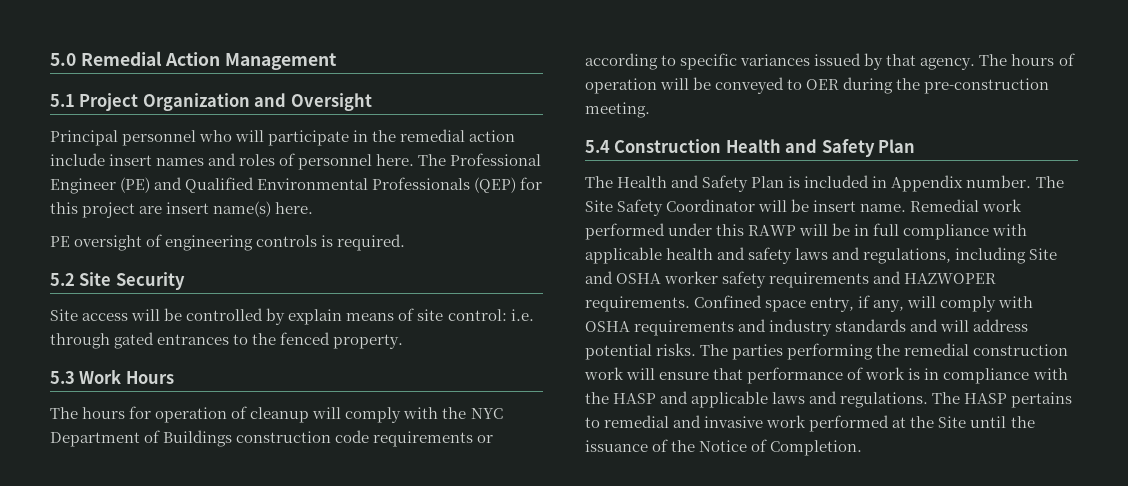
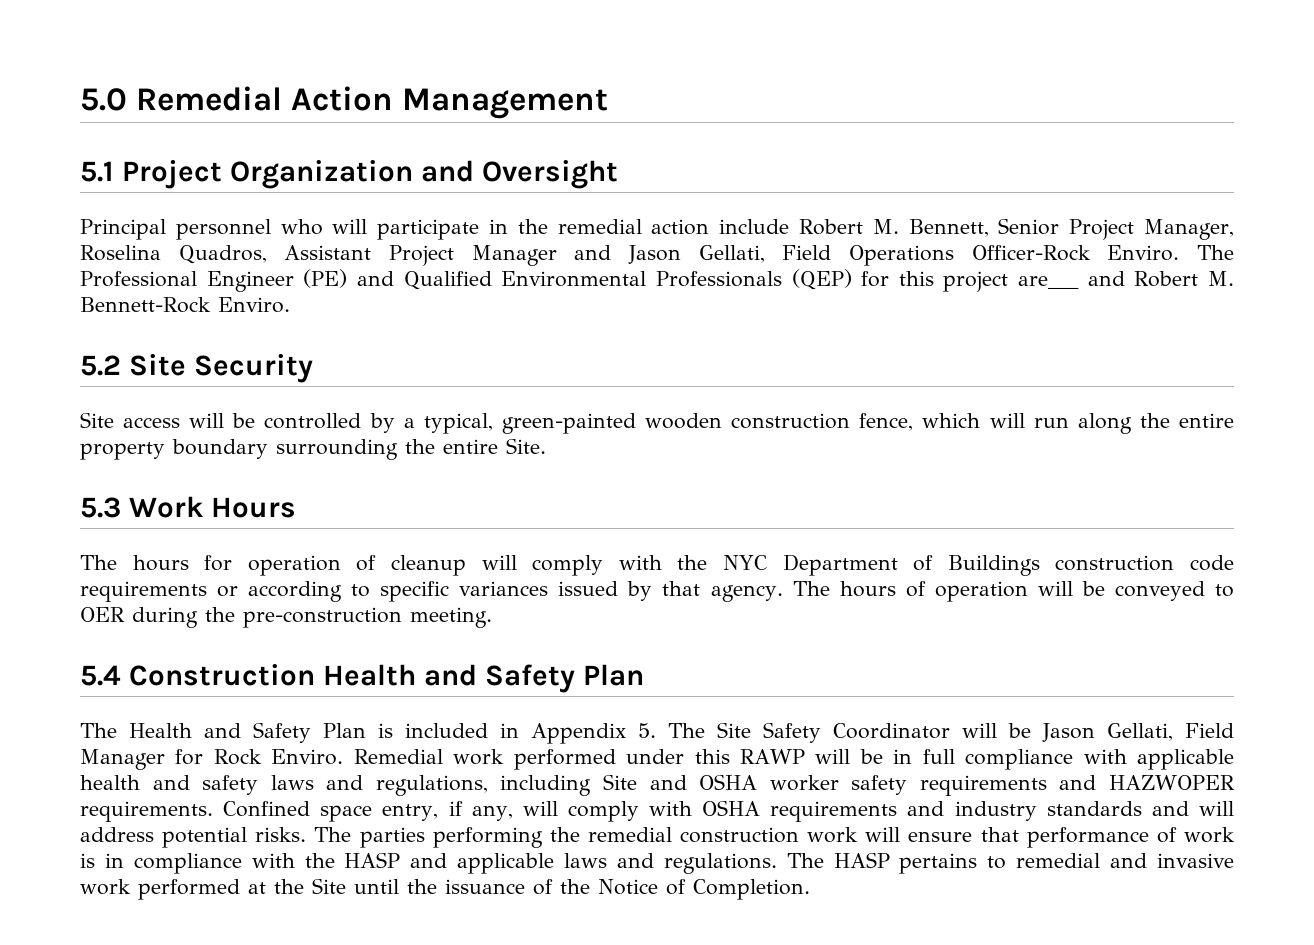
- Principal personnel who will participate in the remedial action include insert names and roles of personnel here.
+ Principal personnel who will participate in the remedial action include Robert M. Bennett, Senior Project Manager, Roselina Quadros, Assistant Project Manager and Jason Gellati, Field Operations Officer-Rock Enviro.
- The Professional Engineer (PE) and Qualified Environmental Professionals (QEP) for this project are insert name(s) here.
- PE oversight of engineering controls is required.
+ The Professional Engineer (PE) and Qualified Environmental Professionals (QEP) for this project are___ and Robert M. Bennett-Rock Enviro.
- Site access will be controlled by explain means of site control: i.e. through gated entrances to the fenced property.
+ Site access will be controlled by a typical, green-painted wooden construction fence, which will run along the entire property boundary surrounding the entire Site.
- The Health and Safety Plan is included in Appendix number. The Site Safety Coordinator will be insert name.
+ The Health and Safety Plan is included in Appendix 5. The Site Safety Coordinator will be Jason Gellati, Field Manager for Rock Enviro.

